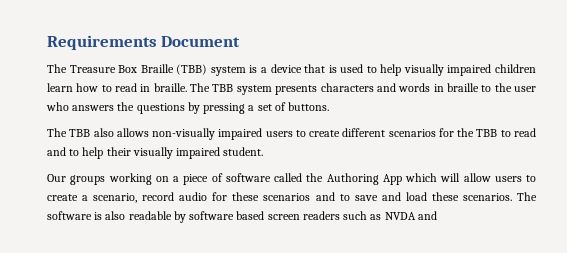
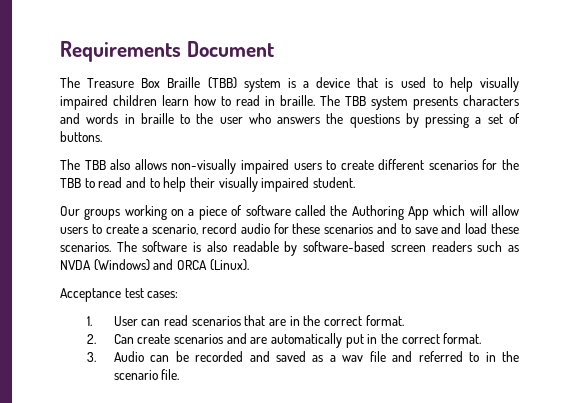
- The software is also readable by software based screen readers such as NVDA and
+ The software is also readable by software-based screen readers such as NVDA (Windows) and ORCA (Linux).
+ Acceptance test cases:
+ 1. User can read scenarios that are in the correct format.
+ 2. Can create scenarios and are automatically put in the correct format.
+ 3. Audio can be recorded and saved as a wav file and referred to in the scenario file.

